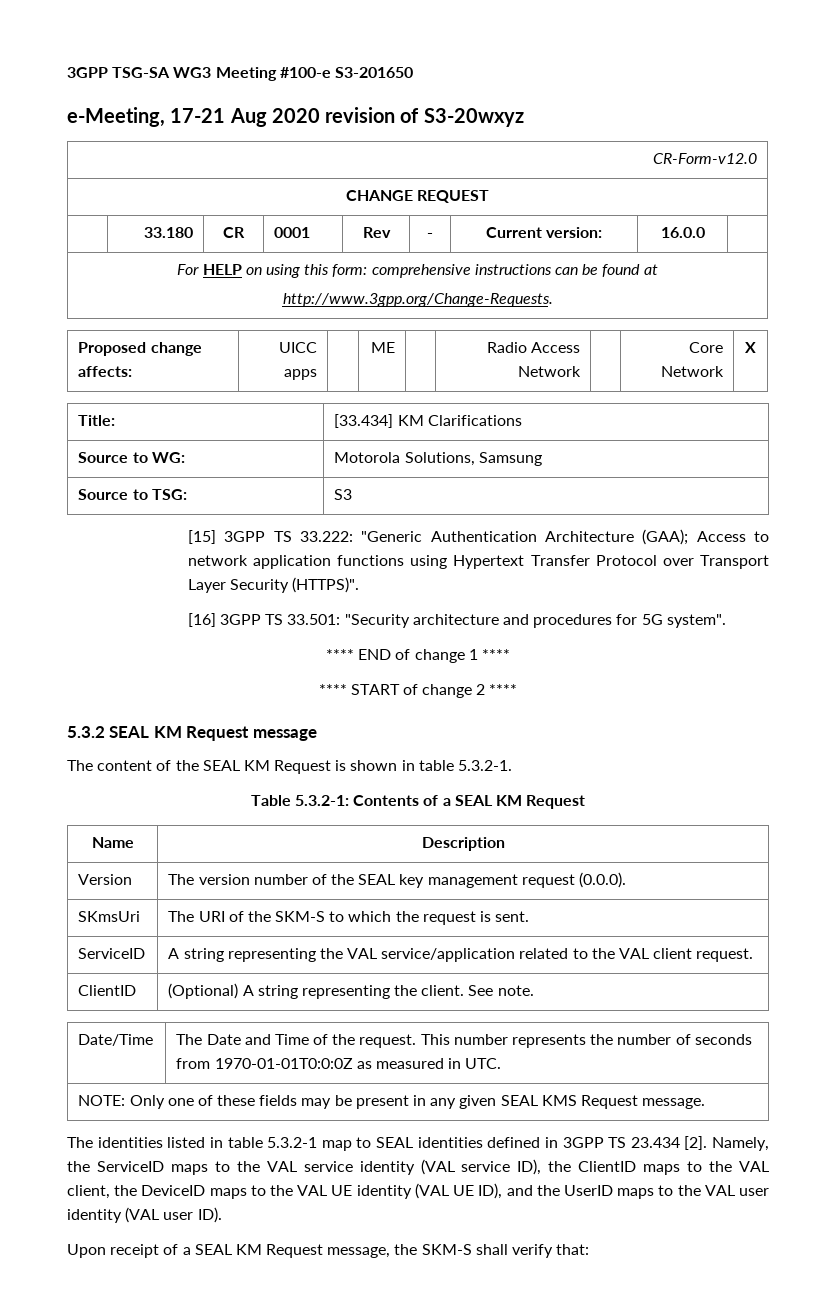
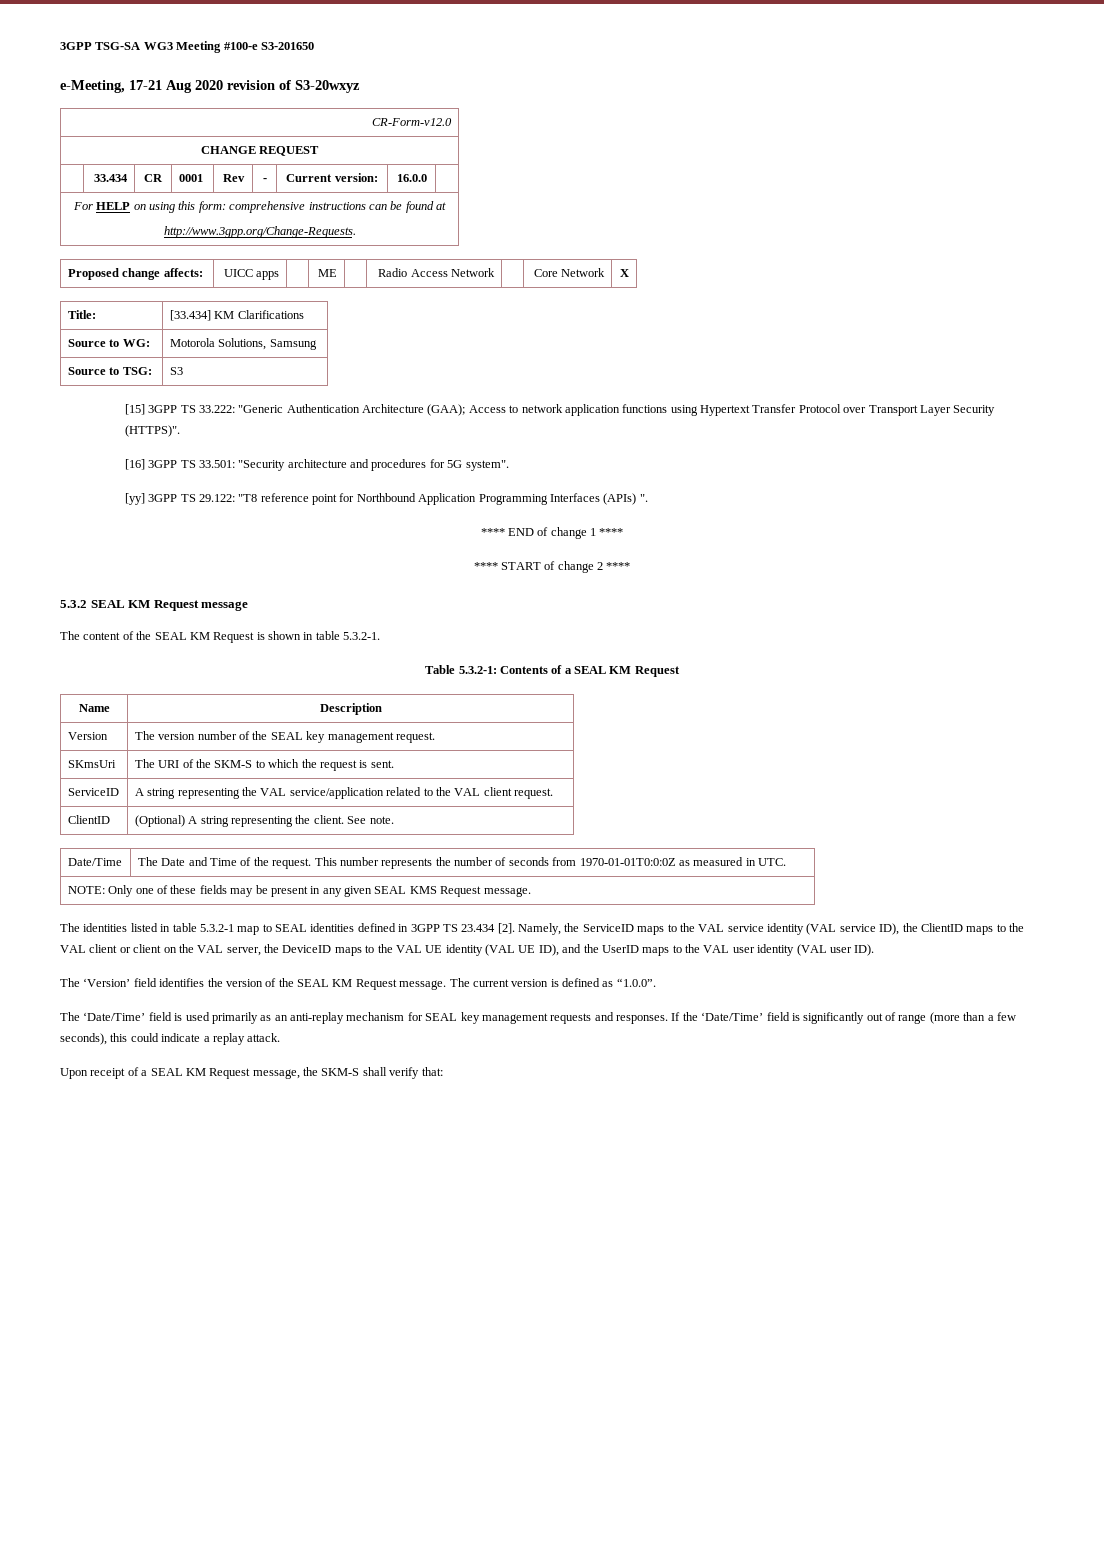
- | 33.180 | CR | 0001 | Rev | - | Current version: | 16.0.0 |
+ | 33.434 | CR | 0001 | Rev | - | Current version: | 16.0.0 |
+ [yy] 3GPP TS 29.122: "T8 reference point for Northbound Application Programming Interfaces (APIs) ".
- Version | The version number of the SEAL key management request (0.0.0).
+ Version | The version number of the SEAL key management request.
- Namely, the ServiceID maps to the VAL service identity (VAL service ID), the ClientID maps to the VAL client, the DeviceID maps to the VAL UE identity (VAL UE ID), and the UserID maps to the VAL user identity (VAL user ID).
+ Namely, the ServiceID maps to the VAL service identity (VAL service ID), the ClientID maps to the VAL client or client on the VAL server, the DeviceID maps to the VAL UE identity (VAL UE ID), and the UserID maps to the VAL user identity (VAL user ID).
+ The ‘Version’ field identifies the version of the SEAL KM Request message. The current version is defined as “1.0.0”.
+ The ‘Date/Time’ field is used primarily as an anti-replay mechanism for SEAL key management requests and responses. If the ‘Date/Time’ field is significantly out of range (more than a few seconds), this could indicate a replay attack.

